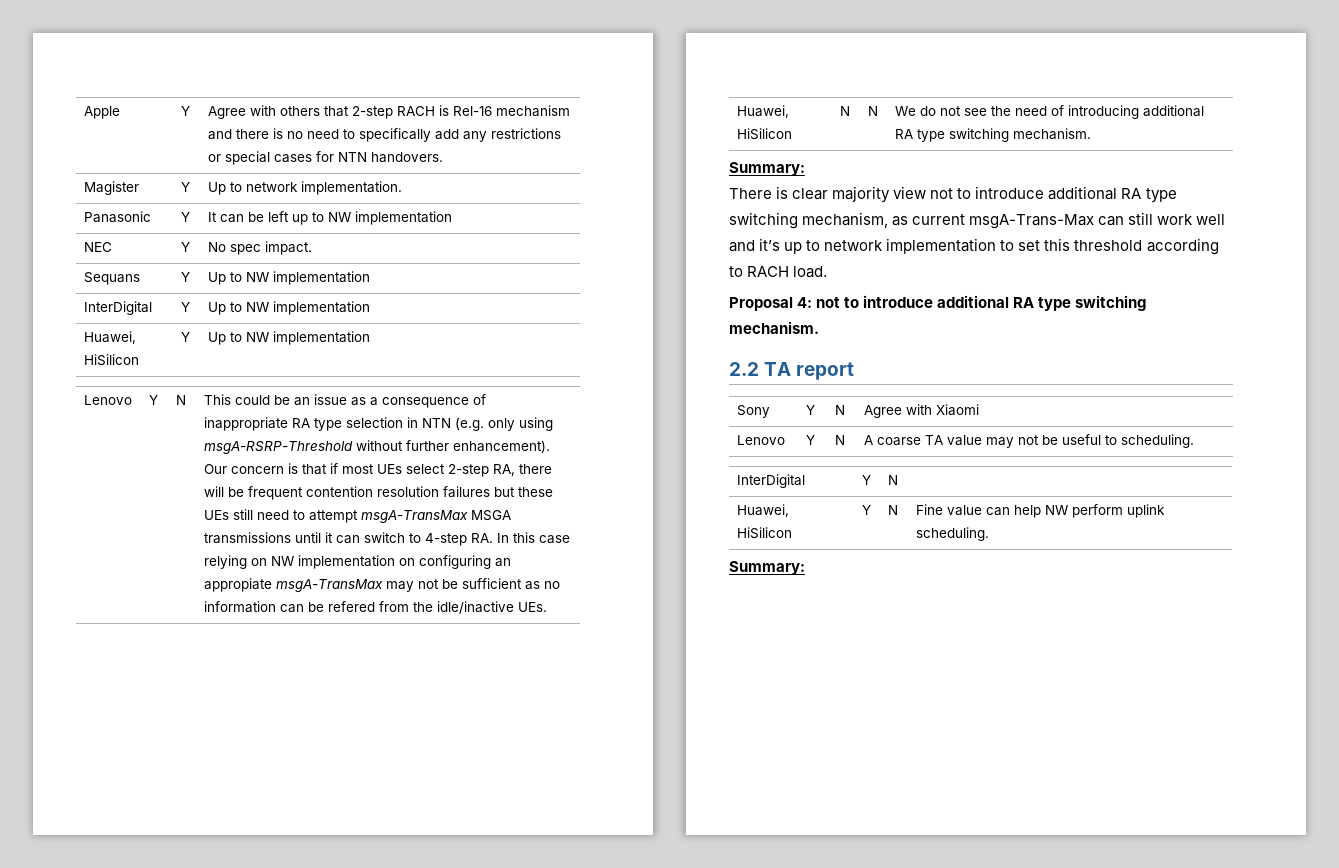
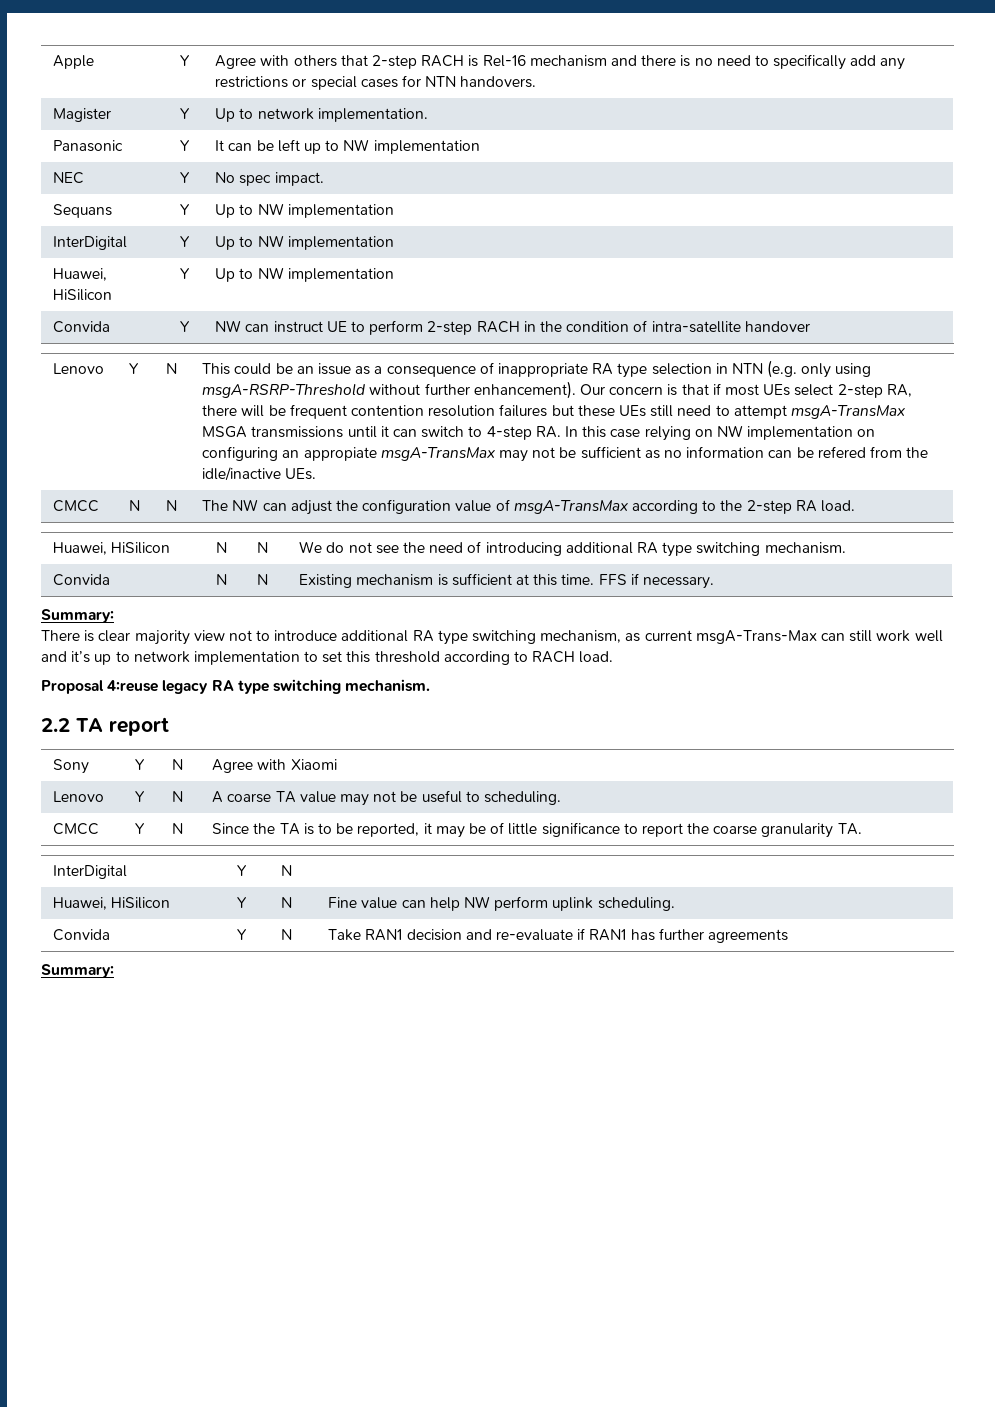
+ Convida | Y | NW can instruct UE to perform 2-step RACH in the condition of intra-satellite handover
+ CMCC | N | N | The NW can adjust the configuration value of msgA-TransMax according to the 2-step RA load.
+ Convida | N | N | Existing mechanism is sufficient at this time. FFS if necessary.
- Proposal 4: not to introduce additional RA type switching mechanism.
+ Proposal 4:reuse legacy RA type switching mechanism.
+ CMCC | Y | N | Since the TA is to be reported, it may be of little significance to report the coarse granularity TA.
+ Convida | Y | N | Take RAN1 decision and re-evaluate if RAN1 has further agreements

